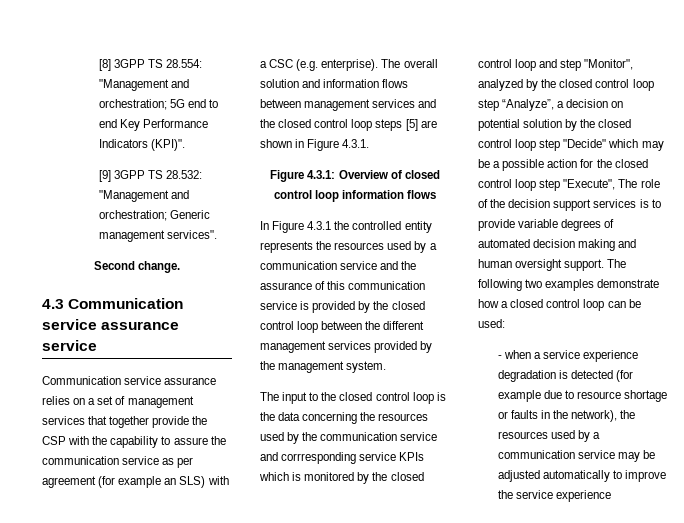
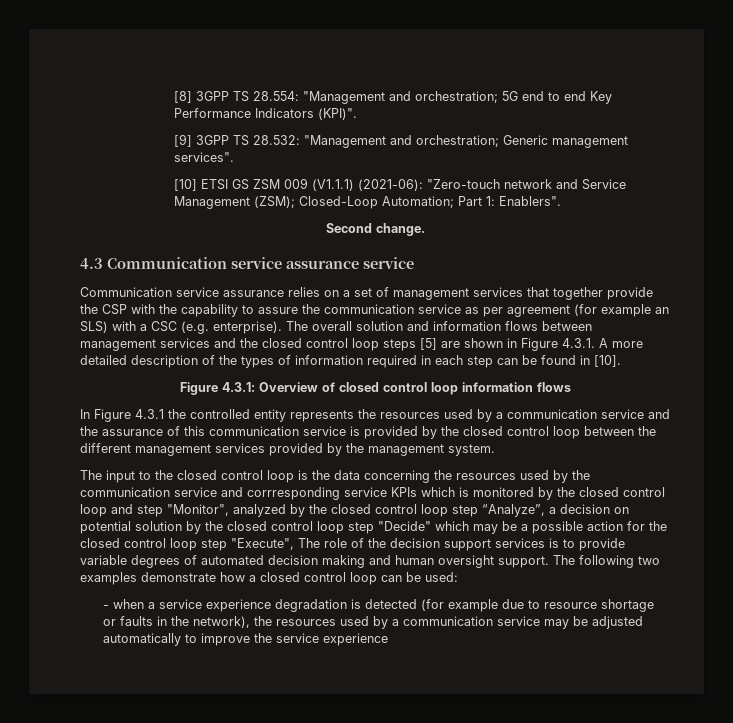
+ [10] ETSI GS ZSM 009 (V1.1.1) (2021-06): "Zero-touch network and Service Management (ZSM); Closed-Loop Automation; Part 1: Enablers".
- The overall solution and information flows between management services and the closed control loop steps [5] are shown in Figure 4.3.1.
+ The overall solution and information flows between management services and the closed control loop steps [5] are shown in Figure 4.3.1. A more detailed description of the types of information required in each step can be found in [10].

